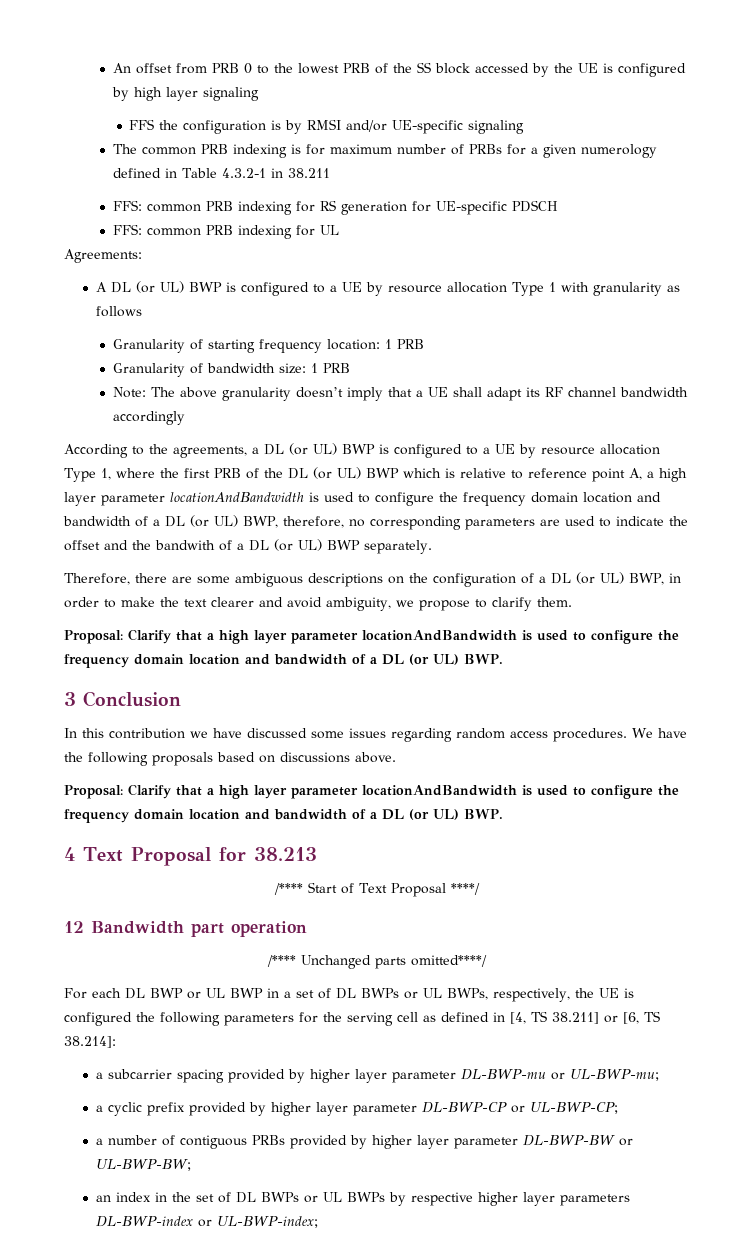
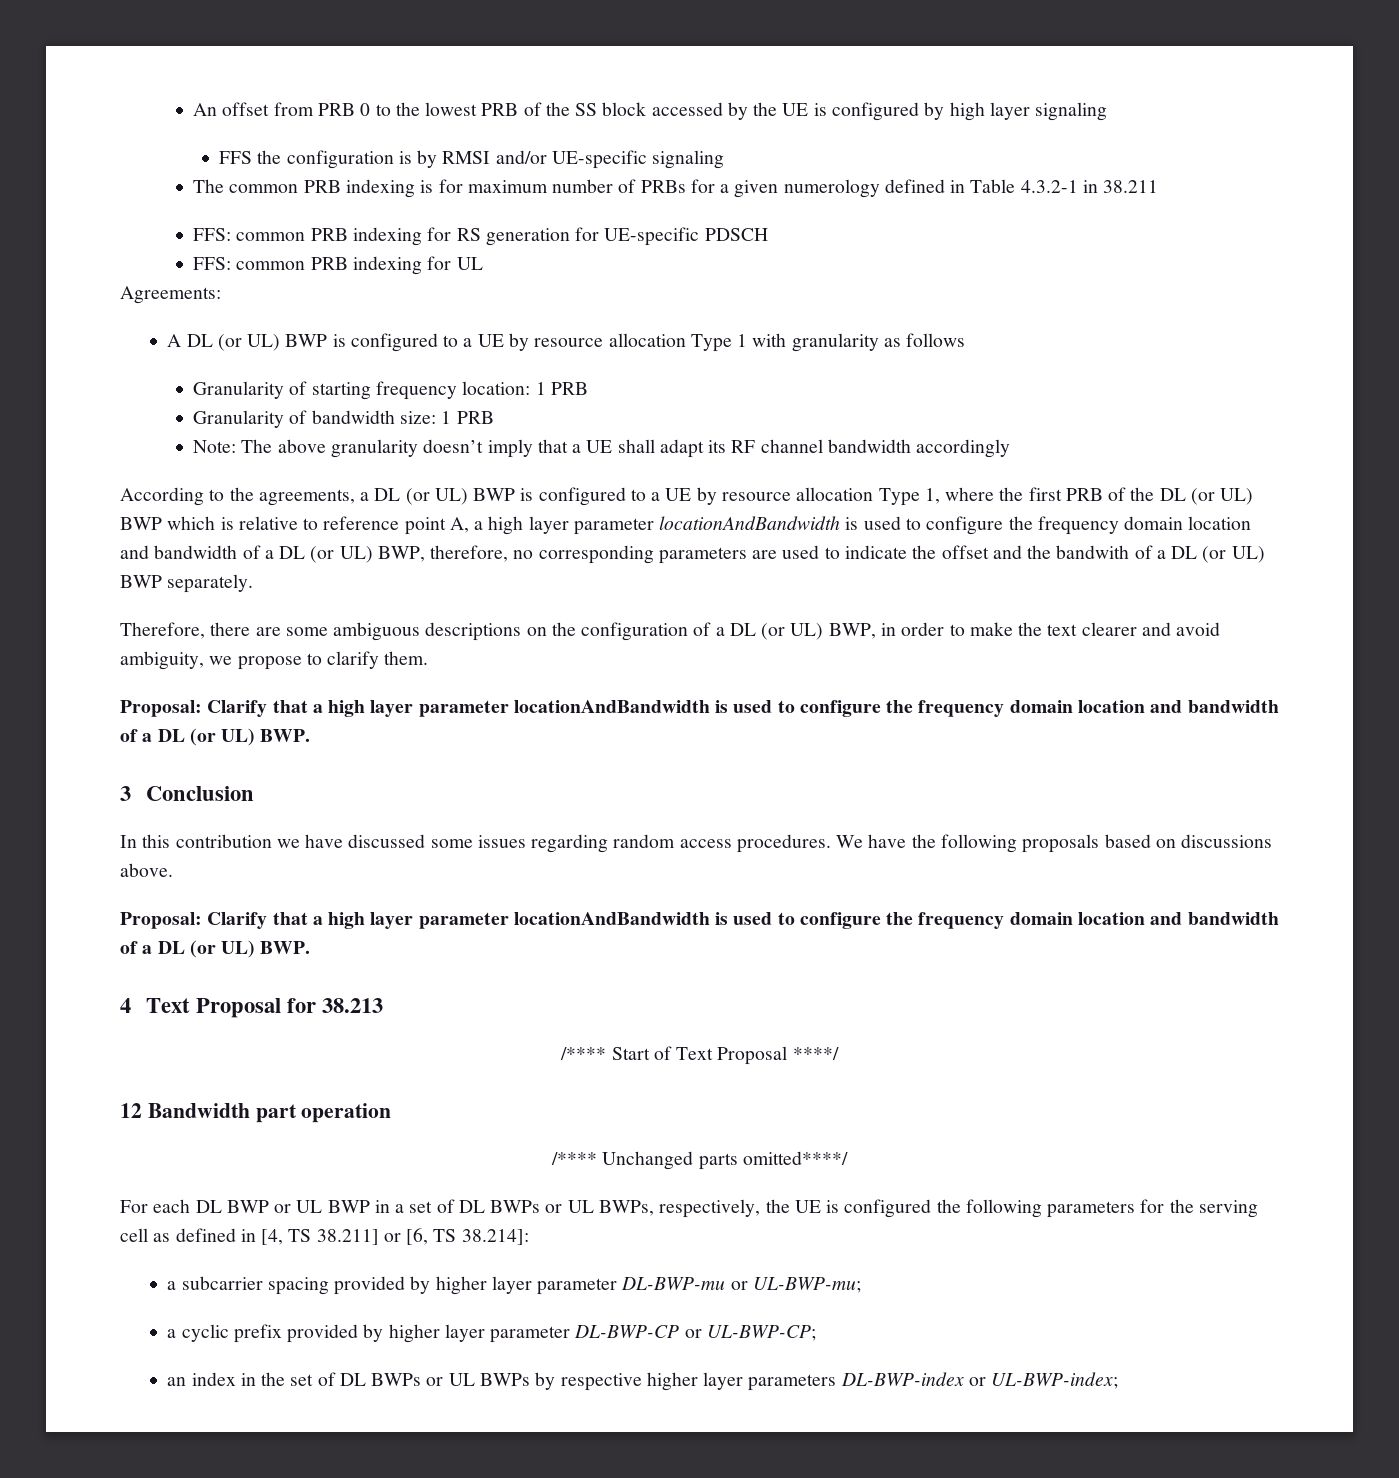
- a number of contiguous PRBs provided by higher layer parameter DL-BWP-BW or UL-BWP-BW;

